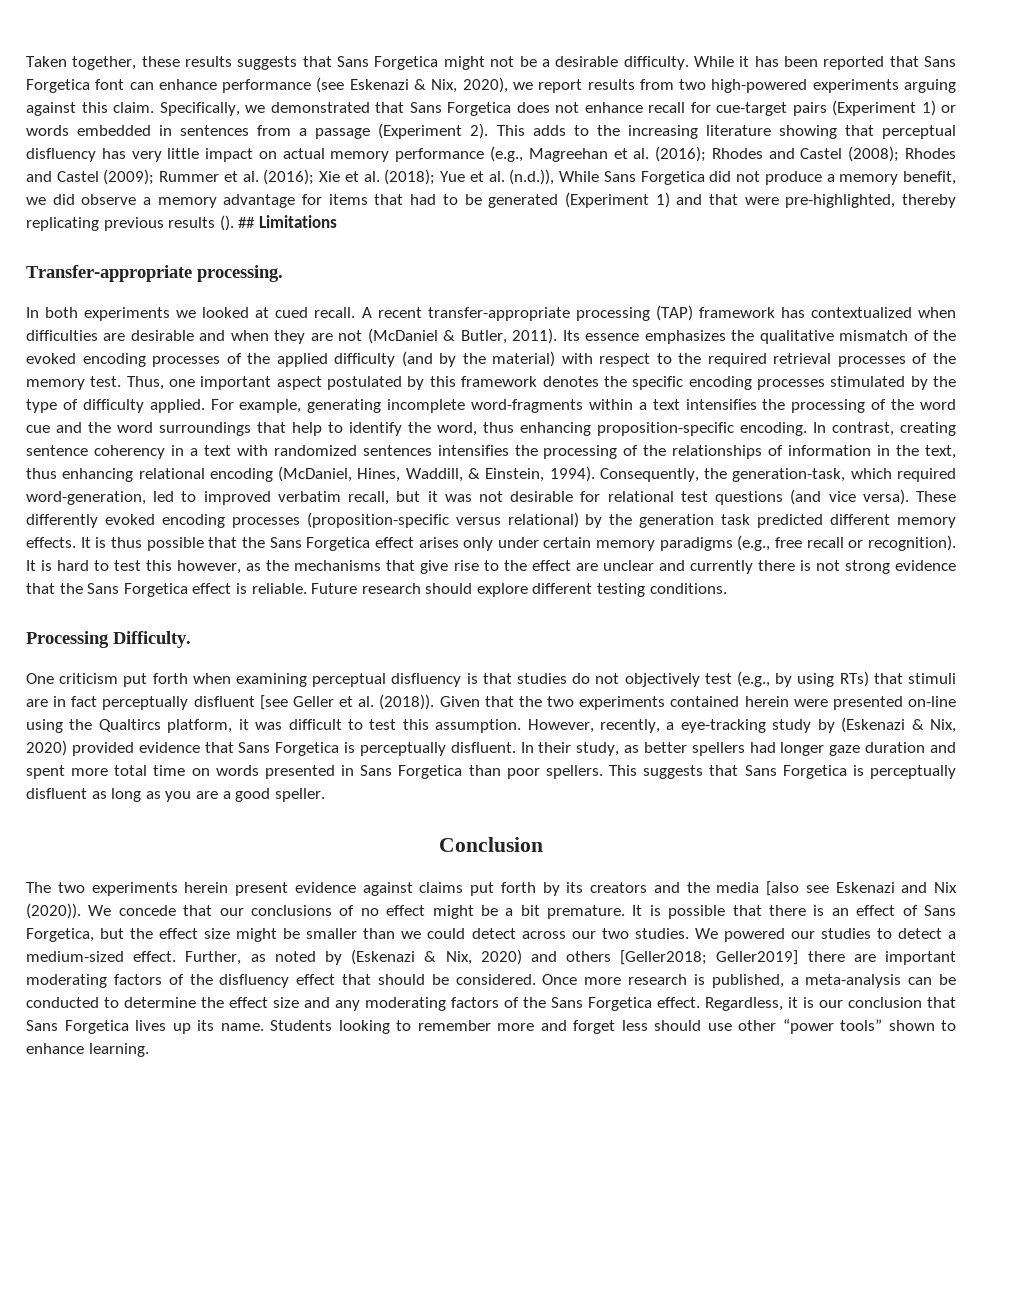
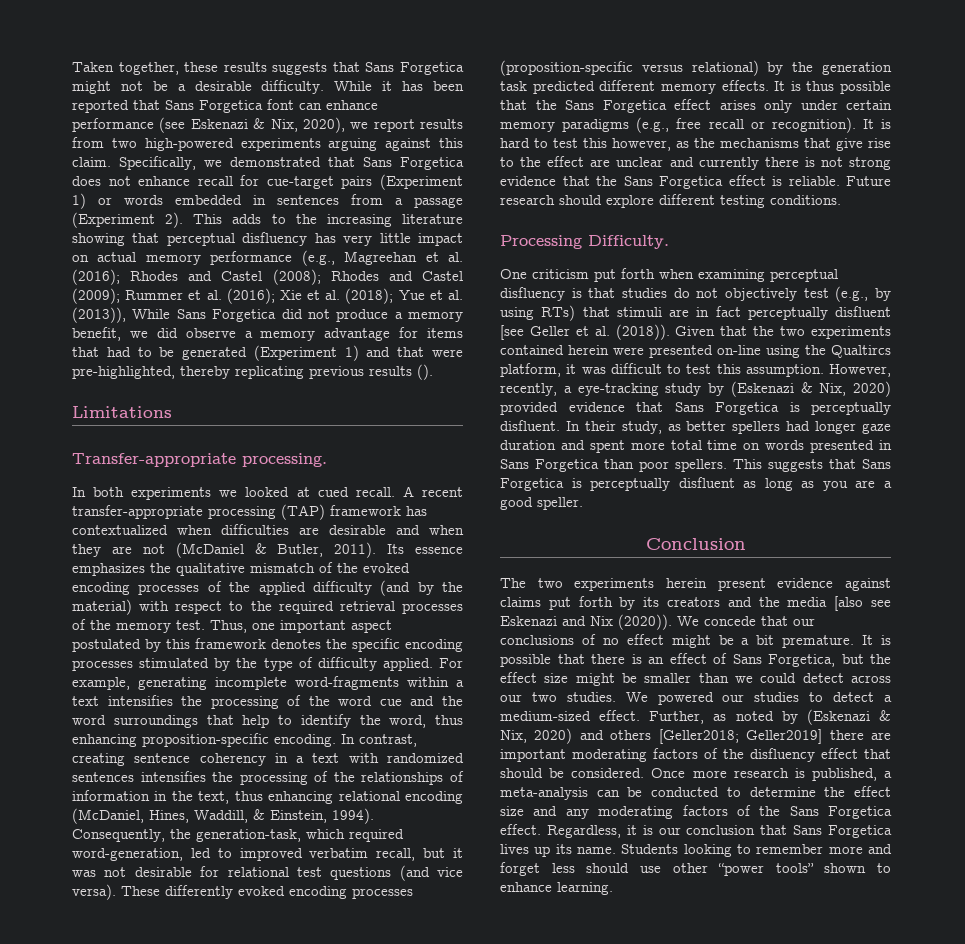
- Yue et al. (n.d.)), While Sans Forgetica did not produce a memory benefit, we did observe a memory advantage for items that had to be generated (Experiment 1) and that were pre-highlighted, thereby replicating previous results (). ## Limitations
+ Yue et al. (2013)), While Sans Forgetica did not produce a memory benefit, we did observe a memory advantage for items that had to be generated (Experiment 1) and that were pre-highlighted, thereby replicating previous results ().
+ Limitations

